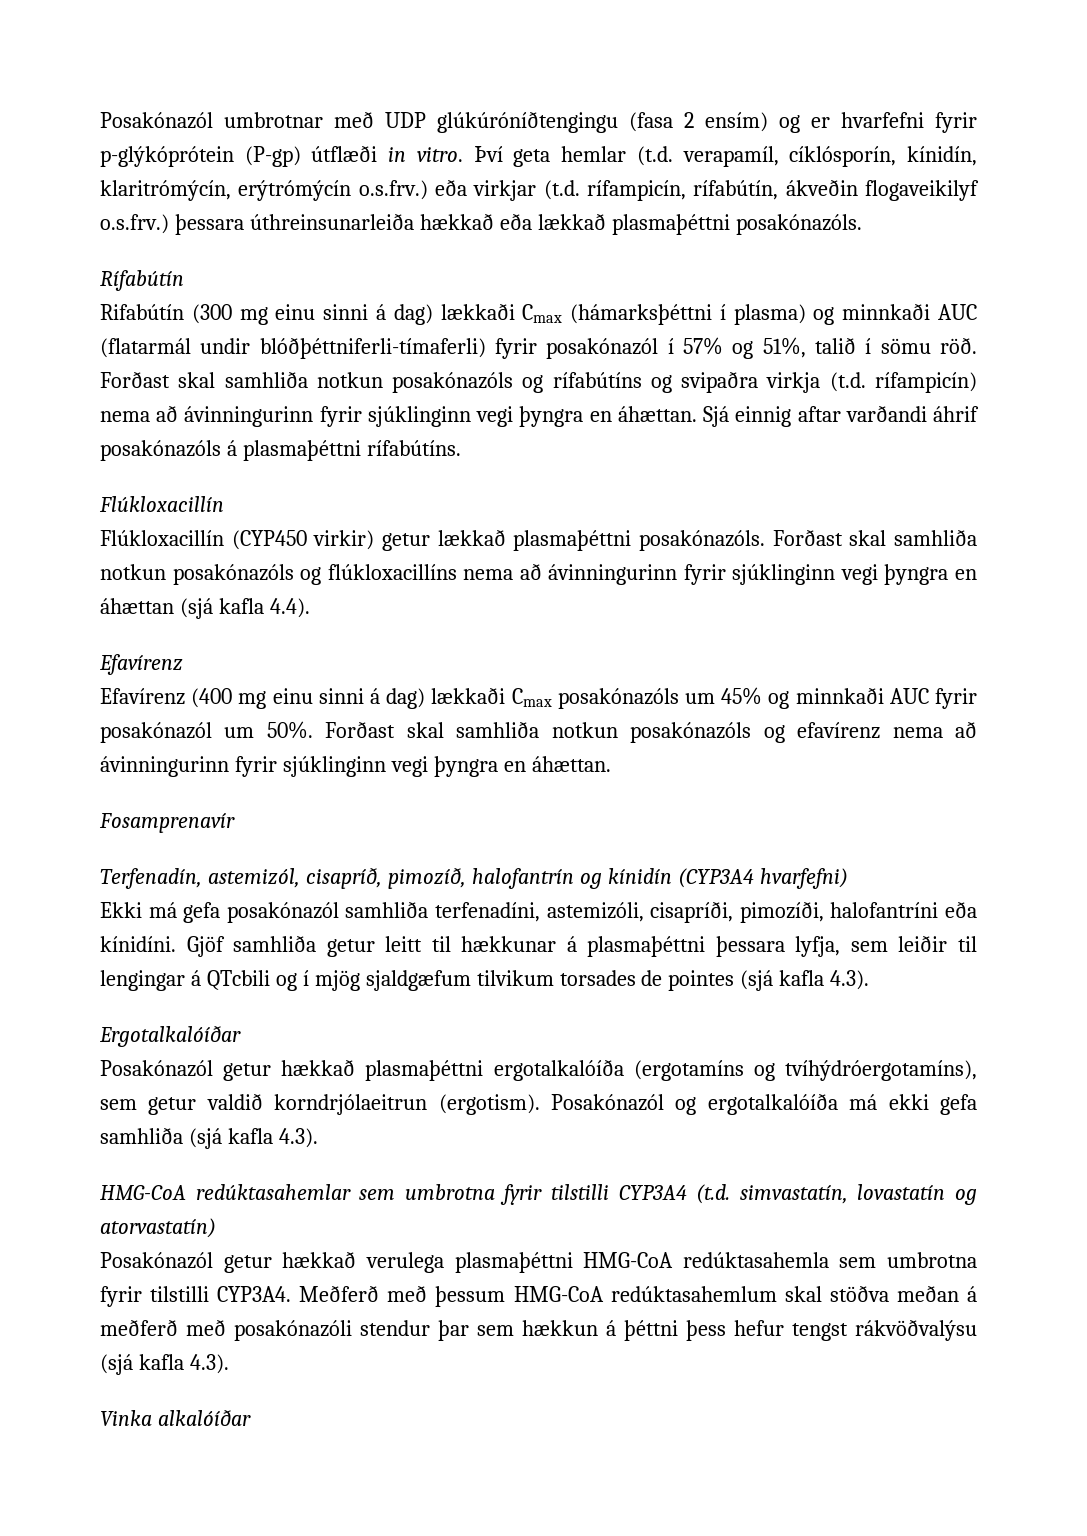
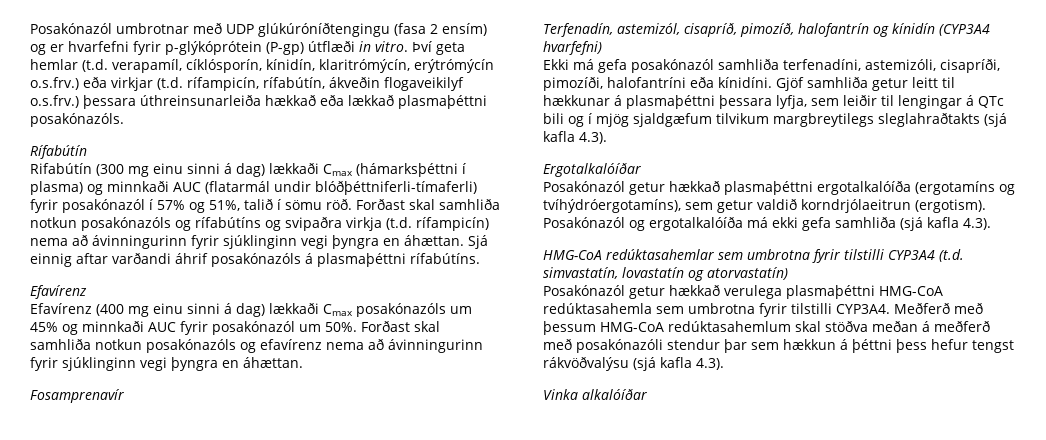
  Sjá einnig aftar varðandi áhrif posakónazóls á plasmaþéttni rífabútíns.
- Flúkloxacillín
- Flúkloxacillín (CYP450 virkir) getur lækkað plasmaþéttni posakónazóls. Forðast skal samhliða notkun posakónazóls og flúkloxacillíns nema að ávinningurinn fyrir sjúklinginn vegi þyngra en áhættan (sjá kafla 4.4).
- Gjöf samhliða getur leitt til hækkunar á plasmaþéttni þessara lyfja, sem leiðir til lengingar á QTcbili og í mjög sjaldgæfum tilvikum torsades de pointes (sjá kafla 4.3).
+ Gjöf samhliða getur leitt til hækkunar á plasmaþéttni þessara lyfja, sem leiðir til lengingar á QTc bili og í mjög sjaldgæfum tilvikum margbreytilegs sleglahraðtakts (sjá kafla 4.3).

